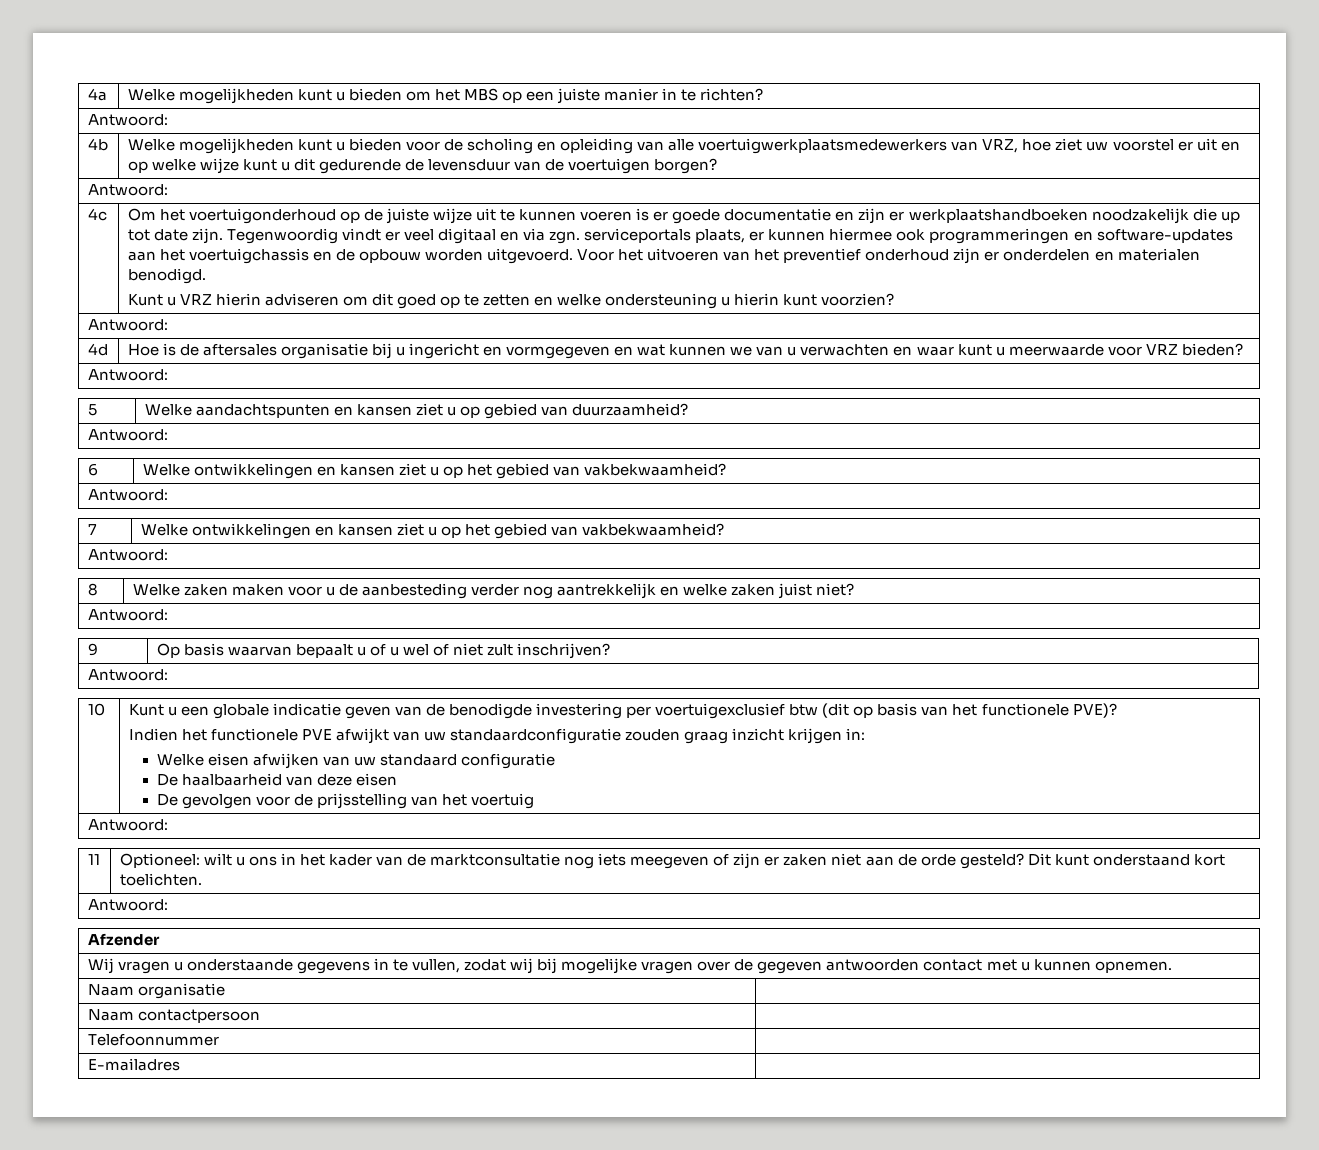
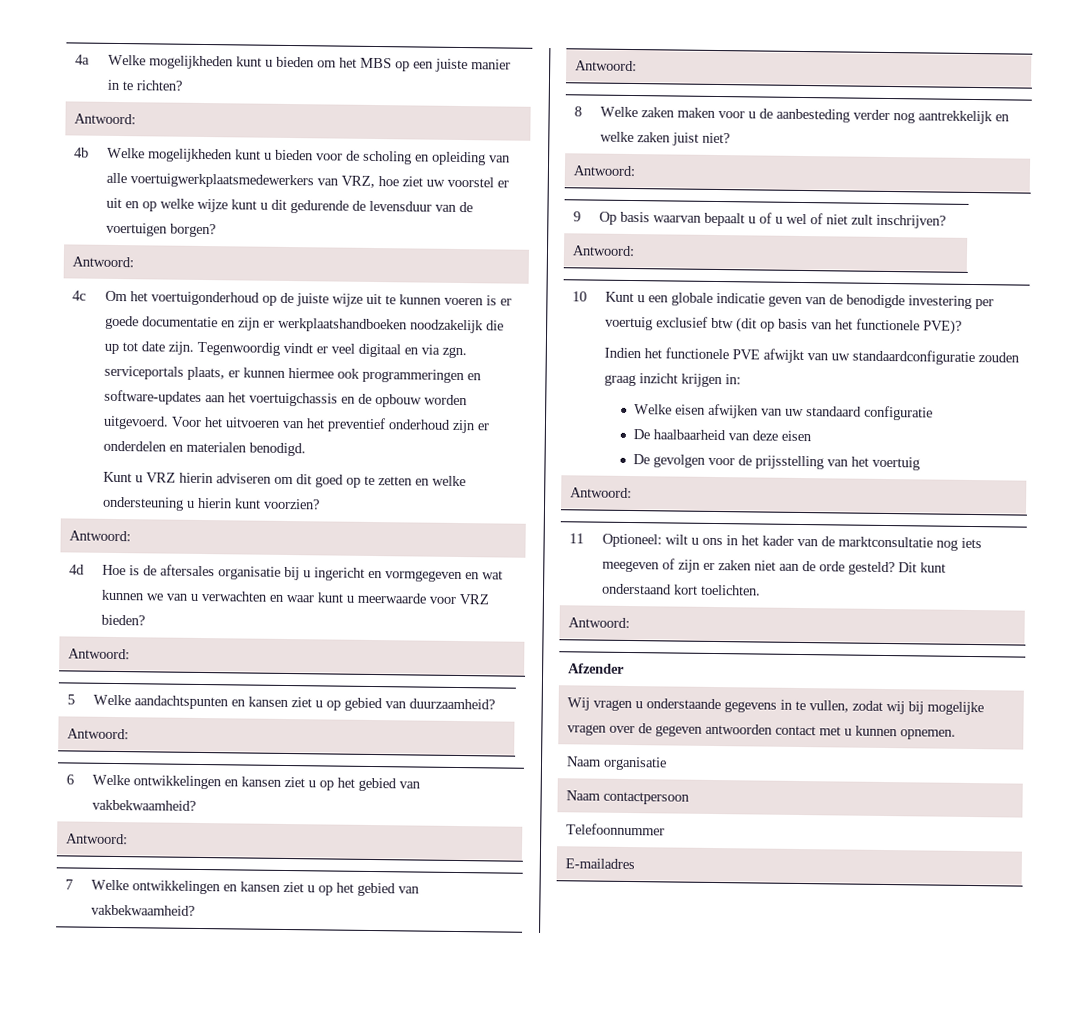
- Kunt u een globale indicatie geven van de benodigde investering per voertuigexclusief btw (dit op basis van het functionele PVE)?
+ Kunt u een globale indicatie geven van de benodigde investering per voertuig exclusief btw (dit op basis van het functionele PVE)?

